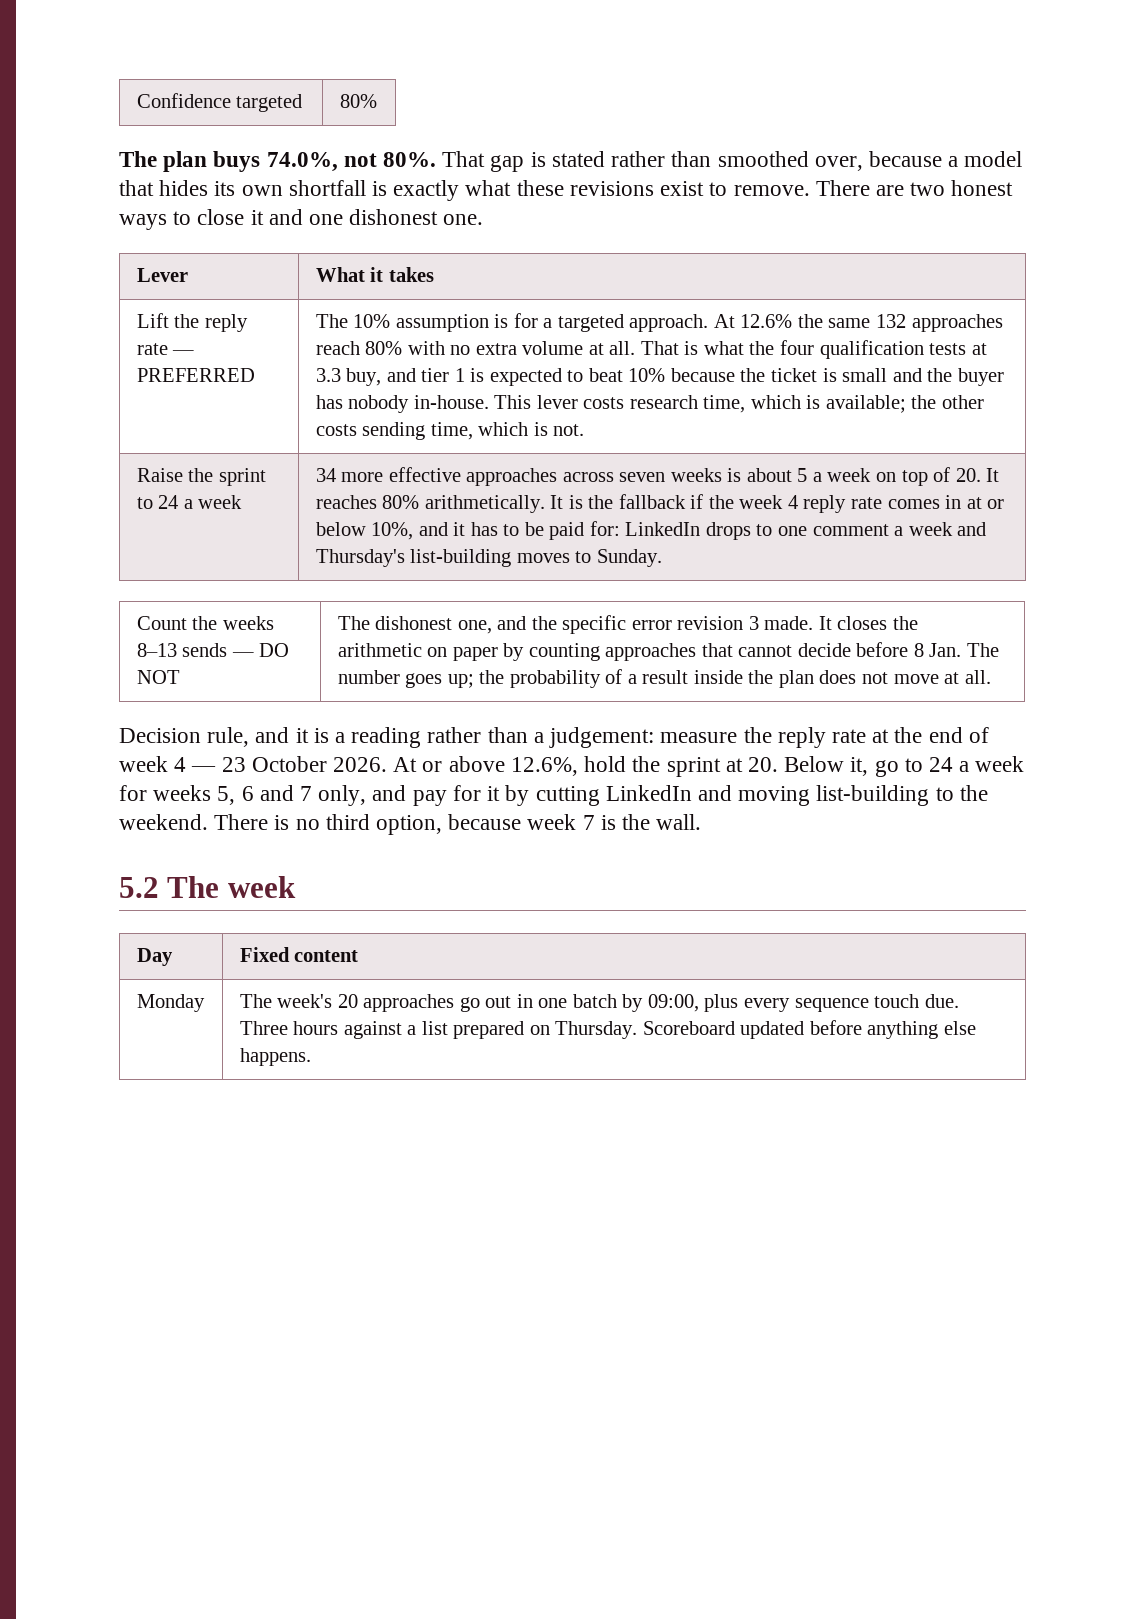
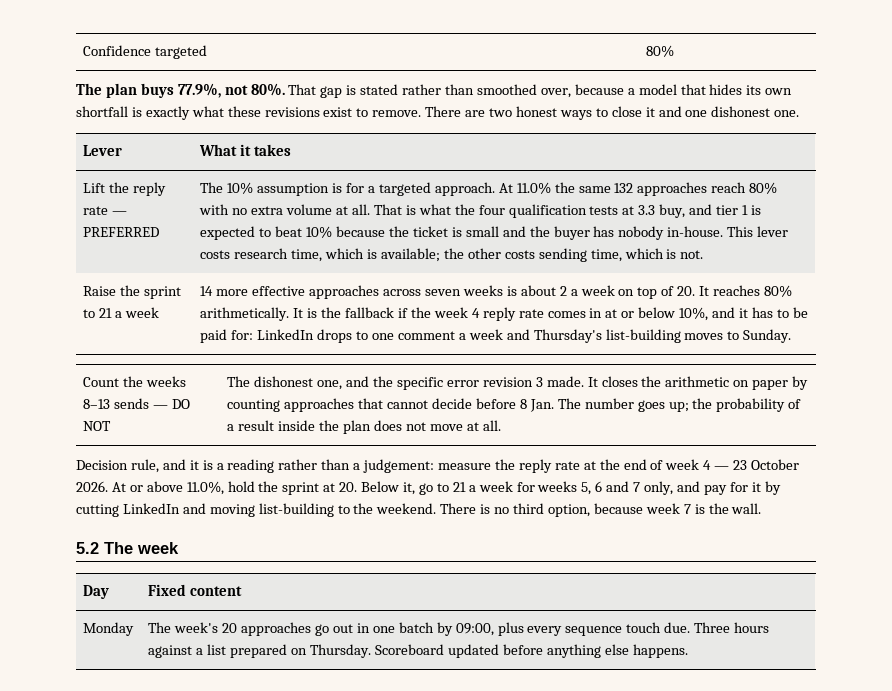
- The plan buys 74.0%, not 80%.
+ The plan buys 77.9%, not 80%.
- At 12.6% the same 132 approaches reach 80% with no extra volume at all.
+ At 11.0% the same 132 approaches reach 80% with no extra volume at all.
- Raise the sprint to 24 a week
+ Raise the sprint to 21 a week
- 34 more effective approaches across seven weeks is about 5 a week on top of 20. It reaches 80% arithmetically.
+ 14 more effective approaches across seven weeks is about 2 a week on top of 20. It reaches 80% arithmetically.
- At or above 12.6%, hold the sprint at 20. Below it, go to 24 a week for weeks 5, 6 and 7 only, and pay for it by cutting LinkedIn and moving list-building to the weekend.
+ At or above 11.0%, hold the sprint at 20. Below it, go to 21 a week for weeks 5, 6 and 7 only, and pay for it by cutting LinkedIn and moving list-building to the weekend.

